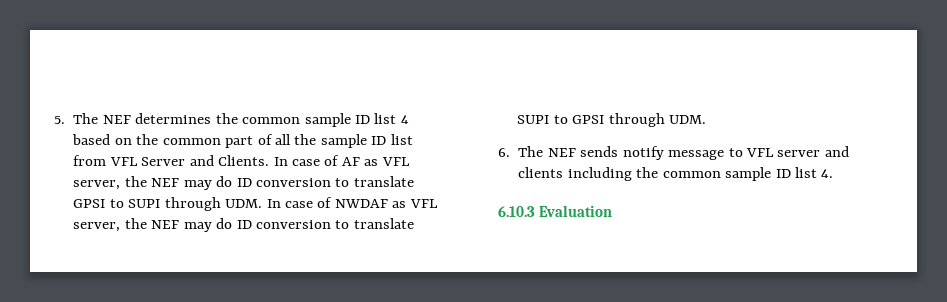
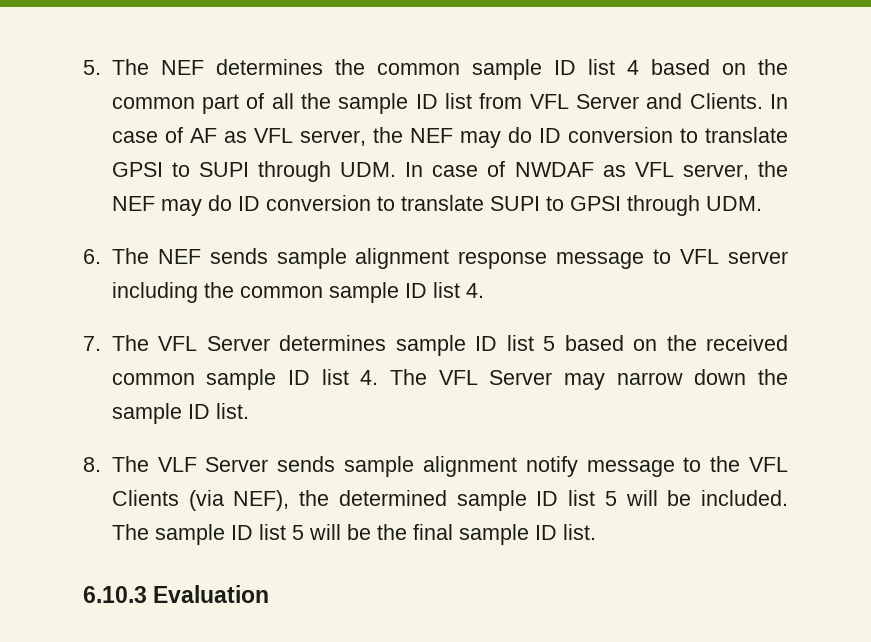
- 6. The NEF sends notify message to VFL server and clients including the common sample ID list 4.
+ 6. The NEF sends sample alignment response message to VFL server including the common sample ID list 4.
+ 7. The VFL Server determines sample ID list 5 based on the received common sample ID list 4. The VFL Server may narrow down the sample ID list.
+ 8. The VLF Server sends sample alignment notify message to the VFL Clients (via NEF), the determined sample ID list 5 will be included. The sample ID list 5 will be the final sample ID list.

